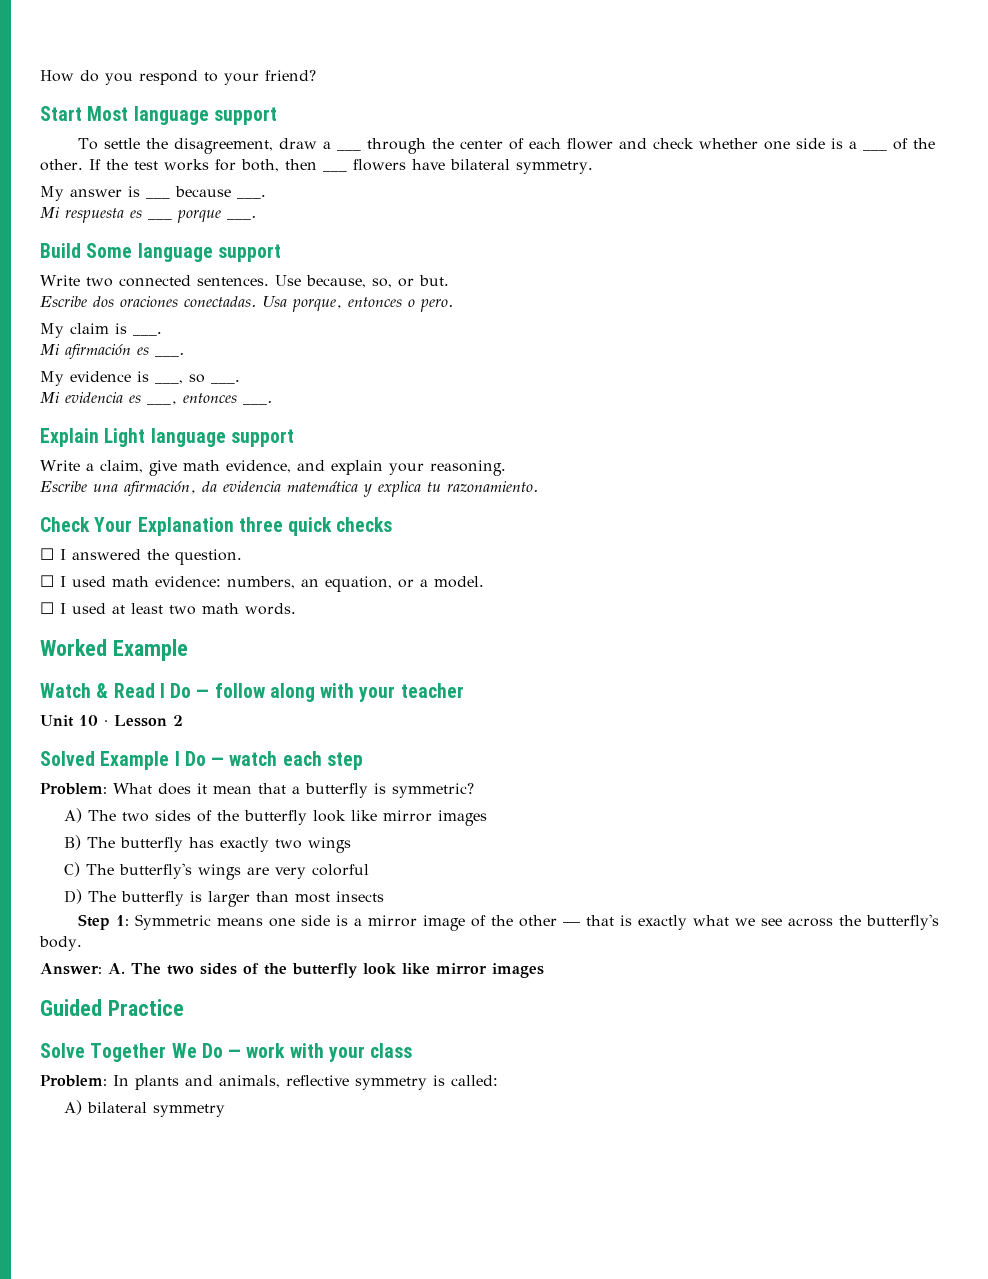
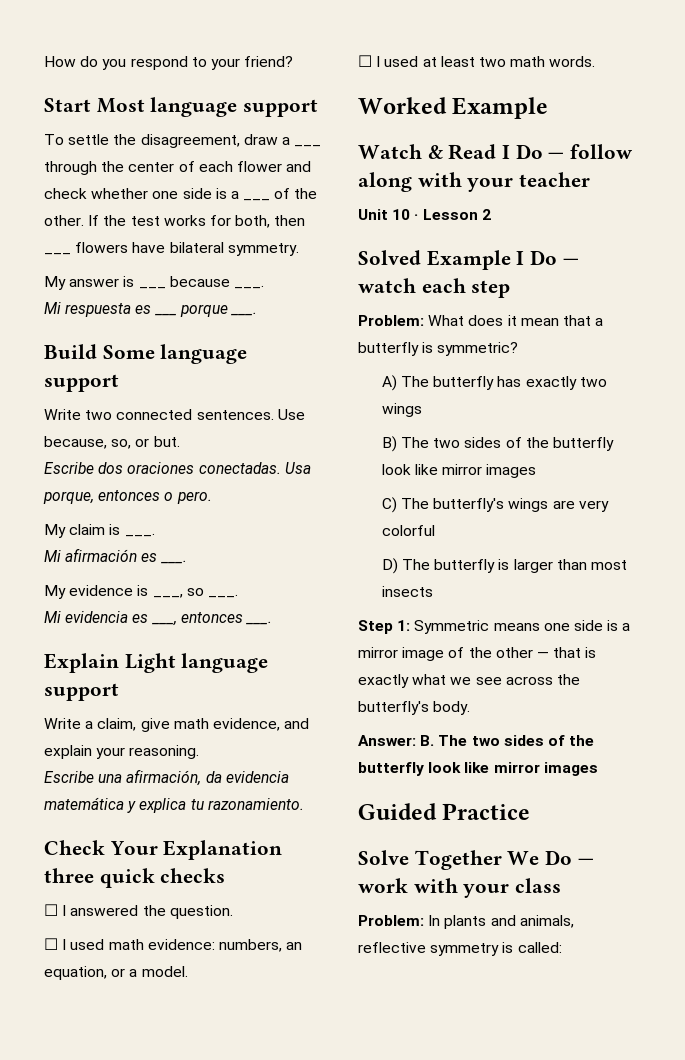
- A) The two sides of the butterfly look like mirror images
- B) The butterfly has exactly two wings
+ A) The butterfly has exactly two wings
+ B) The two sides of the butterfly look like mirror images
- Answer: A. The two sides of the butterfly look like mirror images
+ Answer: B. The two sides of the butterfly look like mirror images
- A) bilateral symmetry

